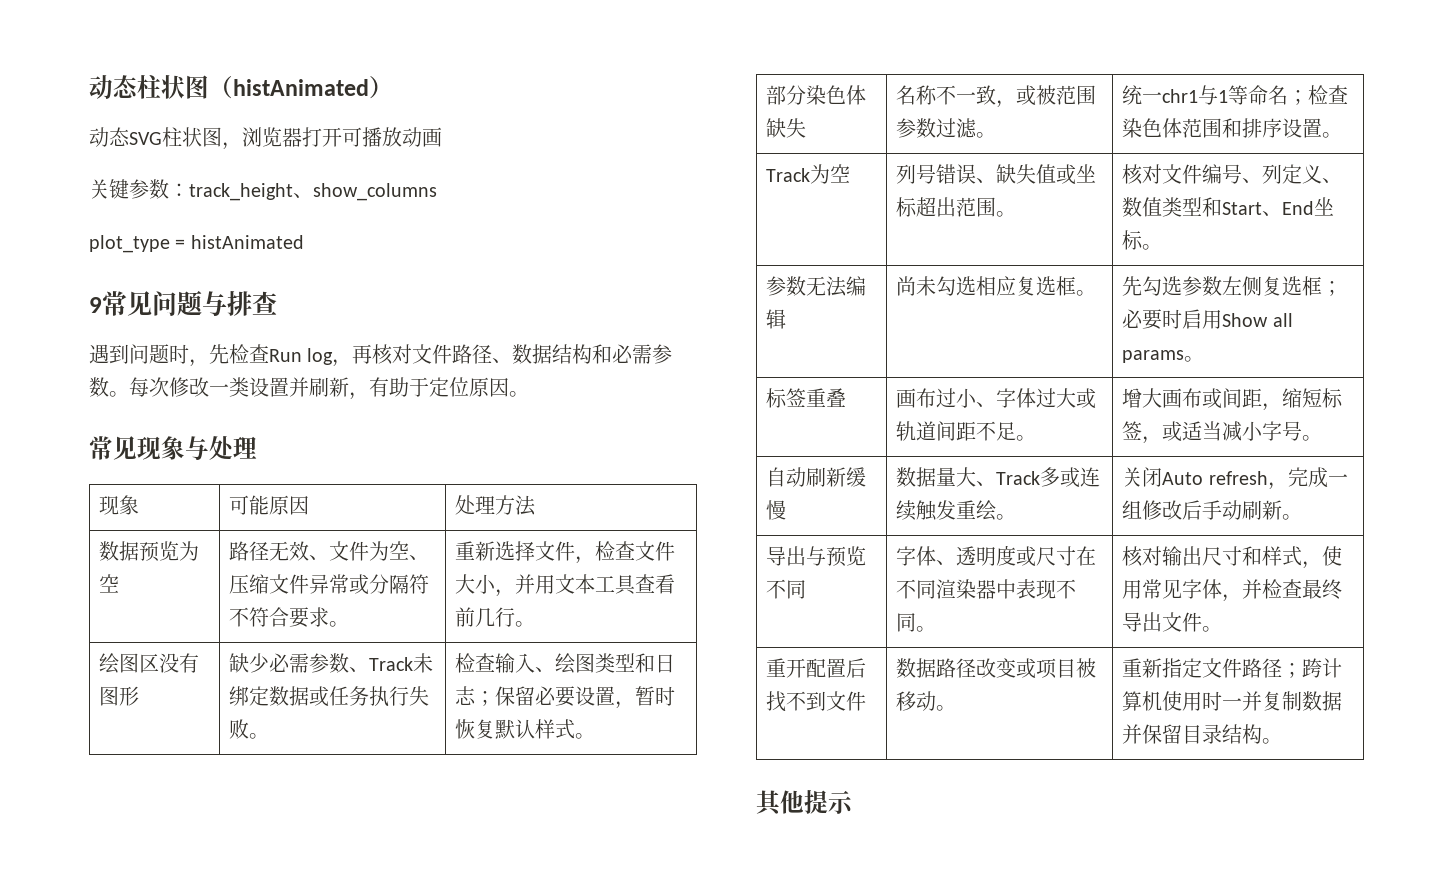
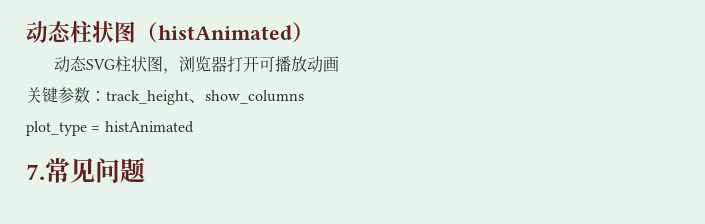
- 9常见问题与排查
- 遇到问题时，先检查Run log，再核对文件路径、数据结构和必需参数。每次修改一类设置并刷新，有助于定位原因。
- 常见现象与处理
- 现象 | 可能原因 | 处理方法
- 数据预览为空 | 路径无效、文件为空、压缩文件异常或分隔符不符合要求。 | 重新选择文件，检查文件大小，并用文本工具查看前几行。
- 绘图区没有图形 | 缺少必需参数、Track未绑定数据或任务执行失败。 | 检查输入、绘图类型和日志；保留必要设置，暂时恢复默认样式。
- 部分染色体缺失 | 名称不一致，或被范围参数过滤。 | 统一chr1与1等命名；检查染色体范围和排序设置。
- Track为空 | 列号错误、缺失值或坐标超出范围。 | 核对文件编号、列定义、数值类型和Start、End坐标。
- 参数无法编辑 | 尚未勾选相应复选框。 | 先勾选参数左侧复选框；必要时启用Show all params。
- 标签重叠 | 画布过小、字体过大或轨道间距不足。 | 增大画布或间距，缩短标签，或适当减小字号。
- 自动刷新缓慢 | 数据量大、Track多或连续触发重绘。 | 关闭Auto refresh，完成一组修改后手动刷新。
- 导出与预览不同 | 字体、透明度或尺寸在不同渲染器中表现不同。 | 核对输出尺寸和样式，使用常见字体，并检查最终导出文件。
- 重开配置后找不到文件 | 数据路径改变或项目被移动。 | 重新指定文件路径；跨计算机使用时一并复制数据并保留目录结构。
- 其他提示
+ 7.常见问题

